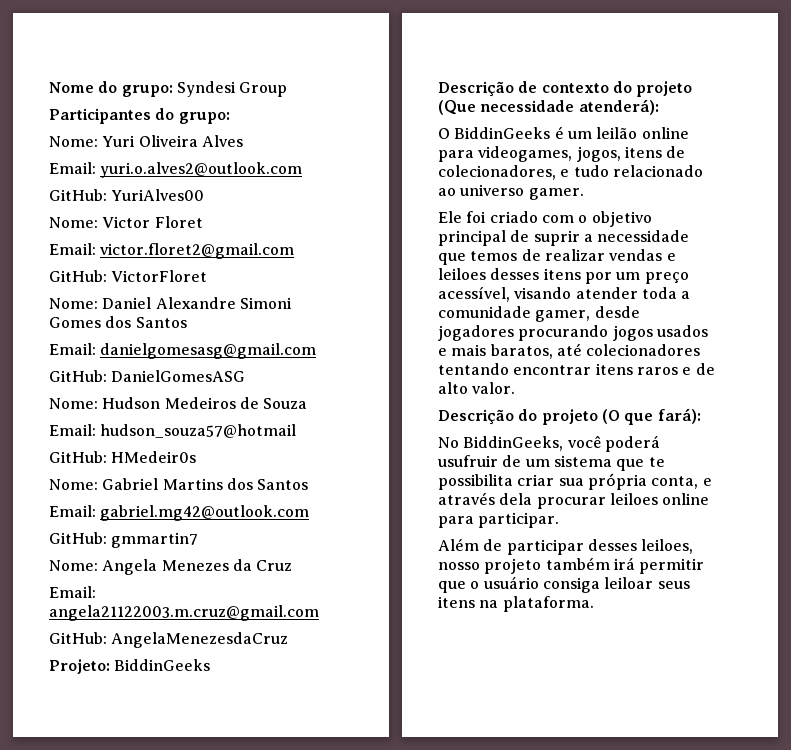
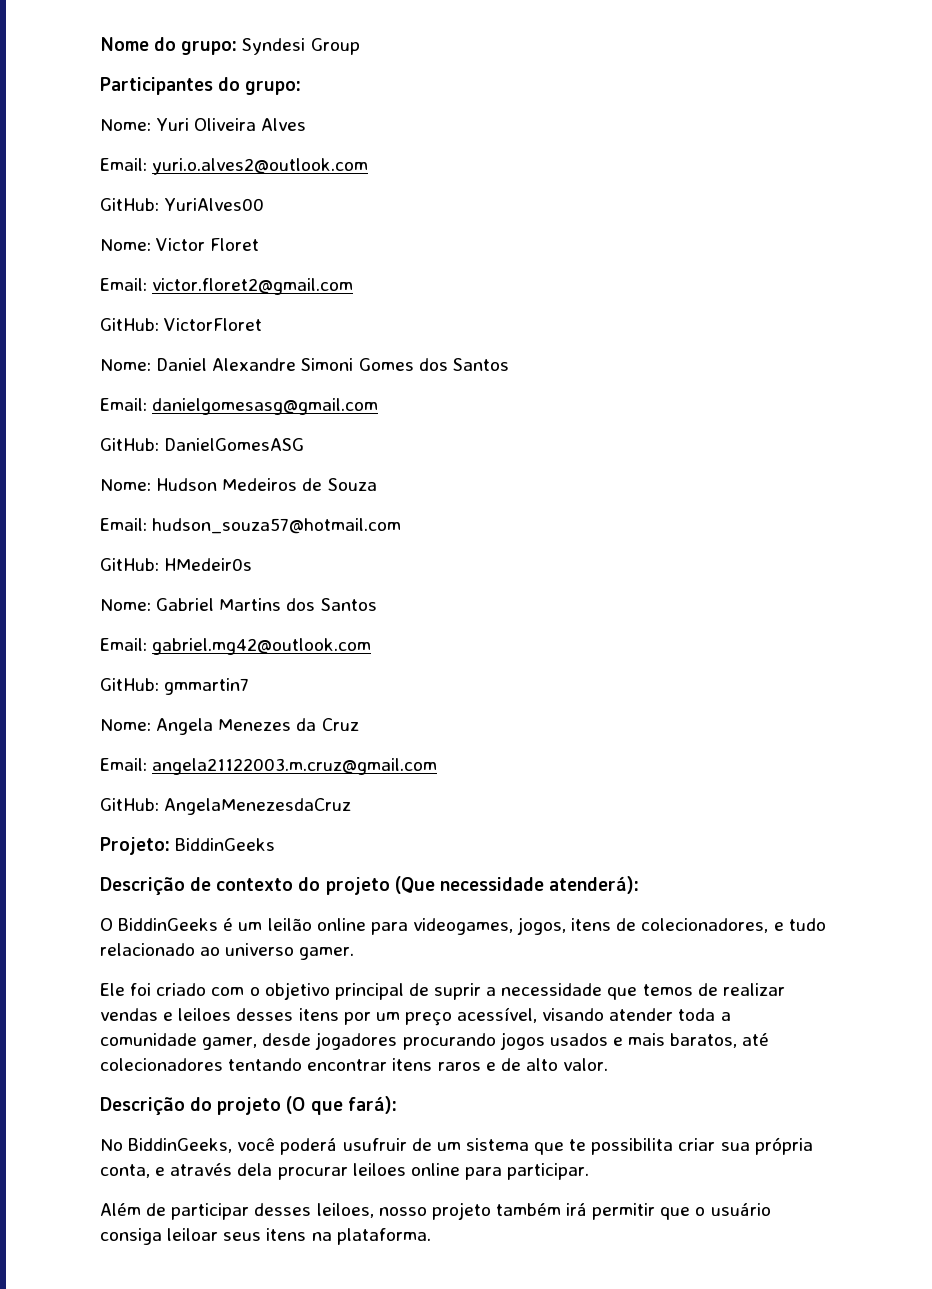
- Email: hudson_souza57@hotmail
+ Email: hudson_souza57@hotmail.com

